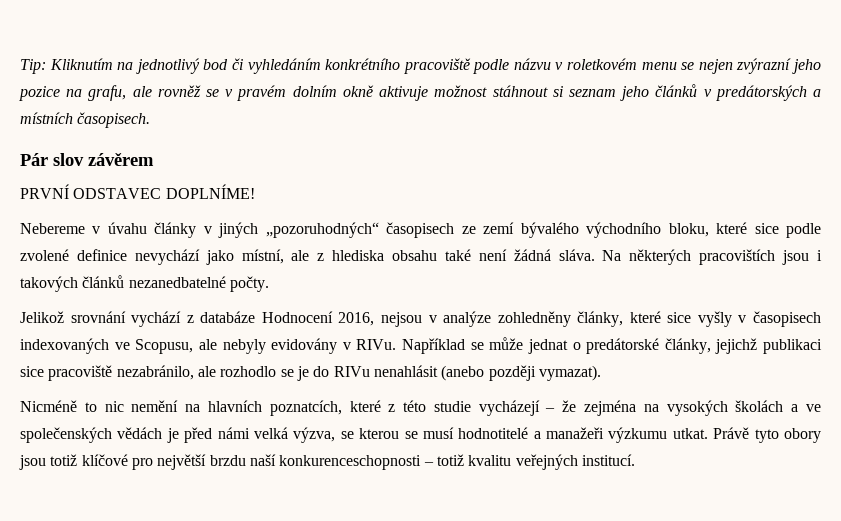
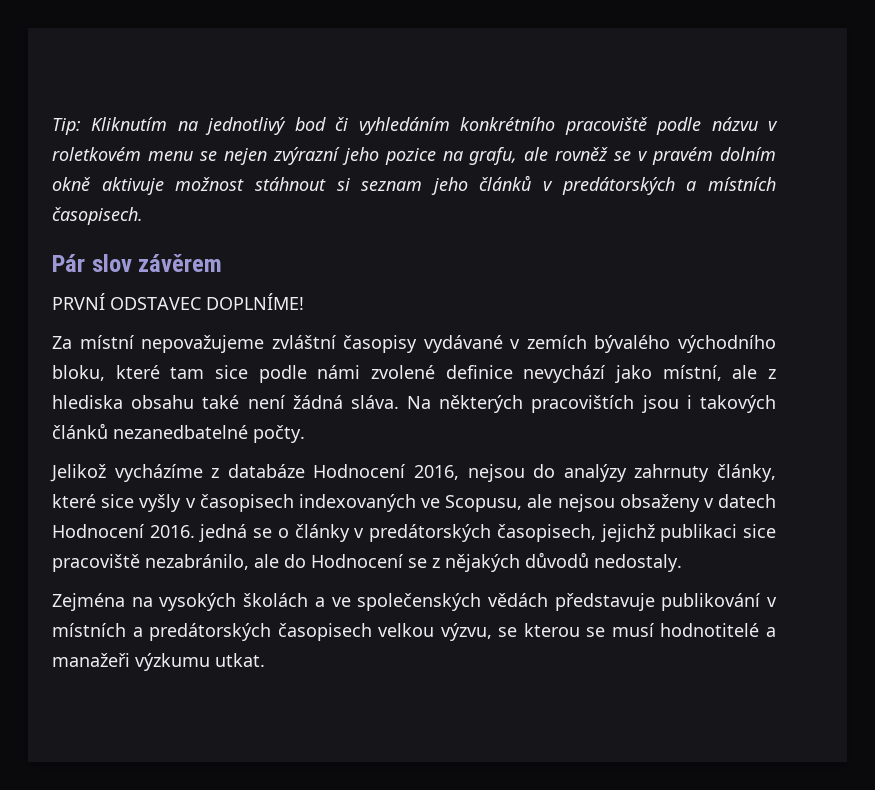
- Nebereme v úvahu články v jiných „pozoruhodných“ časopisech ze zemí bývalého východního bloku, které sice podle zvolené definice nevychází jako místní, ale z hlediska obsahu také není žádná sláva.
+ Za místní nepovažujeme zvláštní časopisy vydávané v zemích bývalého východního bloku, které tam sice podle námi zvolené definice nevychází jako místní, ale z hlediska obsahu také není žádná sláva.
- Jelikož srovnání vychází z databáze Hodnocení 2016, nejsou v analýze zohledněny články, které sice vyšly v časopisech indexovaných ve Scopusu, ale nebyly evidovány v RIVu. Například se může jednat o predátorské články, jejichž publikaci sice pracoviště nezabránilo, ale rozhodlo se je do RIVu nenahlásit (anebo později vymazat).
- Nicméně to nic nemění na hlavních poznatcích, které z této studie vycházejí – že zejména na vysokých školách a ve společenských vědách je před námi velká výzva, se kterou se musí hodnotitelé a manažeři výzkumu utkat. Právě tyto obory jsou totiž klíčové pro největší brzdu naší konkurenceschopnosti – totiž kvalitu veřejných institucí.
+ Jelikož vycházíme z databáze Hodnocení 2016, nejsou do analýzy zahrnuty články, které sice vyšly v časopisech indexovaných ve Scopusu, ale nejsou obsaženy v datech Hodnocení 2016. jedná se o články v predátorských časopisech, jejichž publikaci sice pracoviště nezabránilo, ale do Hodnocení se z nějakých důvodů nedostaly.
+ Zejména na vysokých školách a ve společenských vědách představuje publikování v místních a predátorských časopisech velkou výzvu, se kterou se musí hodnotitelé a manažeři výzkumu utkat.

